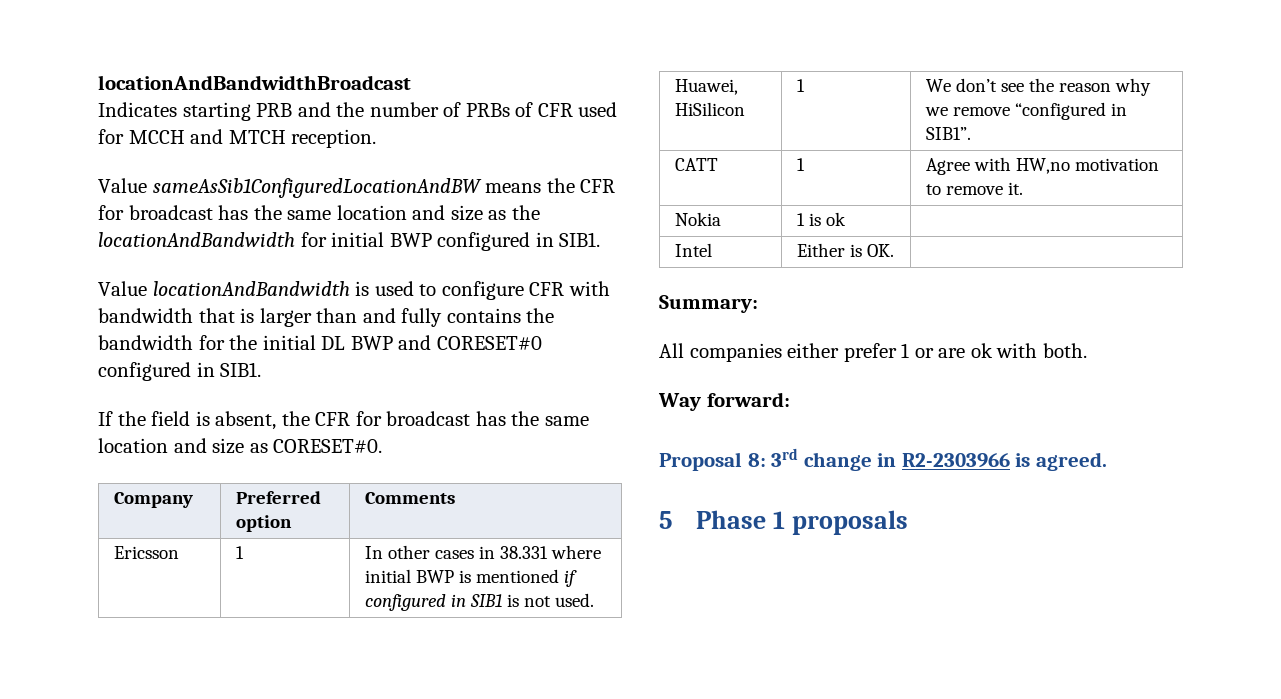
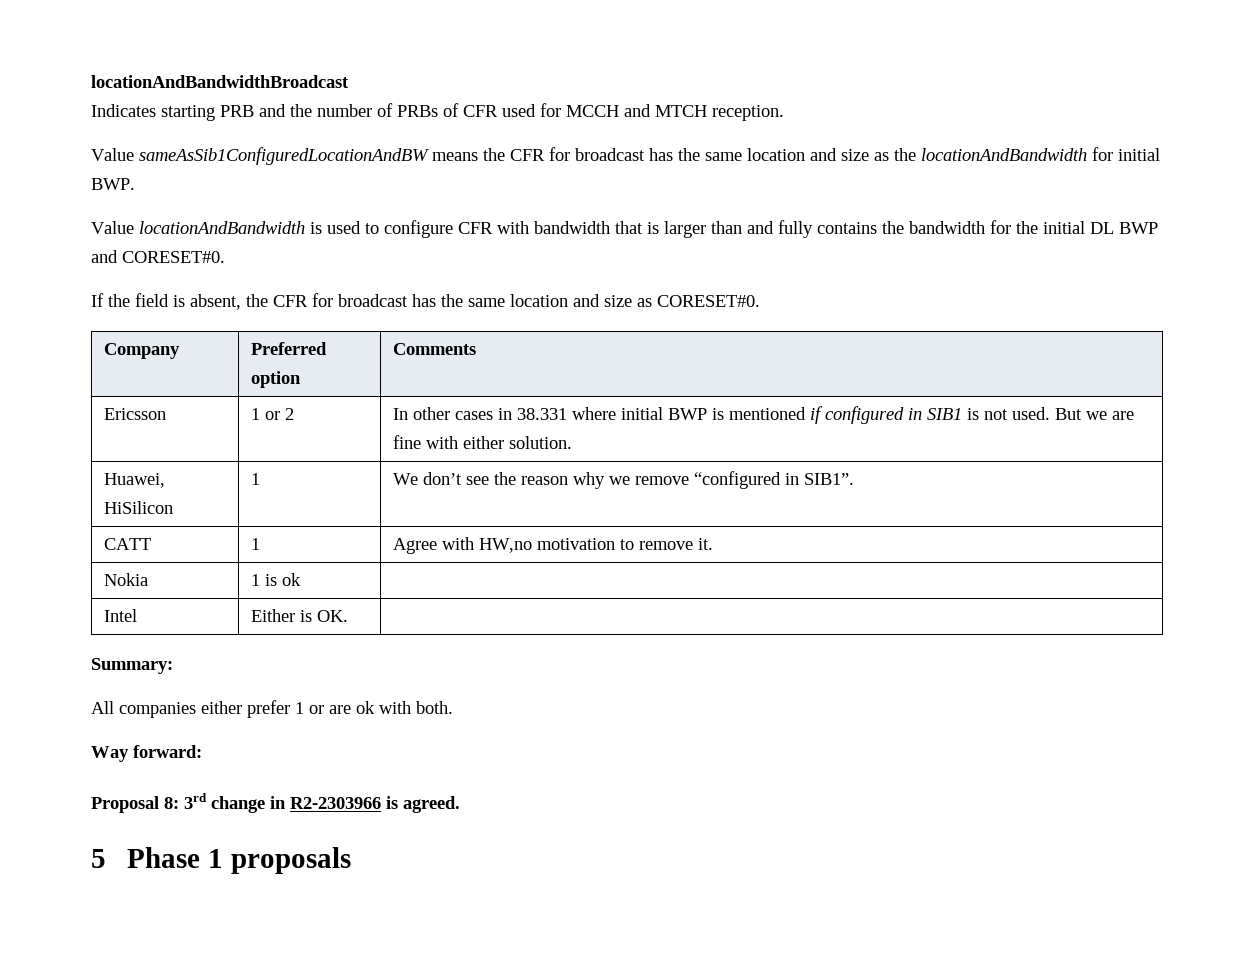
- Value sameAsSib1ConfiguredLocationAndBW means the CFR for broadcast has the same location and size as the locationAndBandwidth for initial BWP configured in SIB1.
+ Value sameAsSib1ConfiguredLocationAndBW means the CFR for broadcast has the same location and size as the locationAndBandwidth for initial BWP.
- Value locationAndBandwidth is used to configure CFR with bandwidth that is larger than and fully contains the bandwidth for the initial DL BWP and CORESET#0 configured in SIB1.
+ Value locationAndBandwidth is used to configure CFR with bandwidth that is larger than and fully contains the bandwidth for the initial DL BWP and CORESET#0.
- Ericsson | 1 | In other cases in 38.331 where initial BWP is mentioned if configured in SIB1 is not used.
+ Ericsson | 1 or 2 | In other cases in 38.331 where initial BWP is mentioned if configured in SIB1 is not used. But we are fine with either solution.

